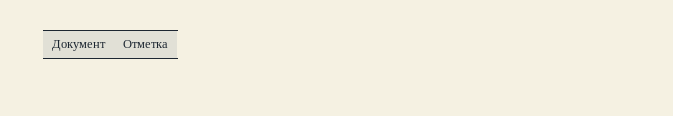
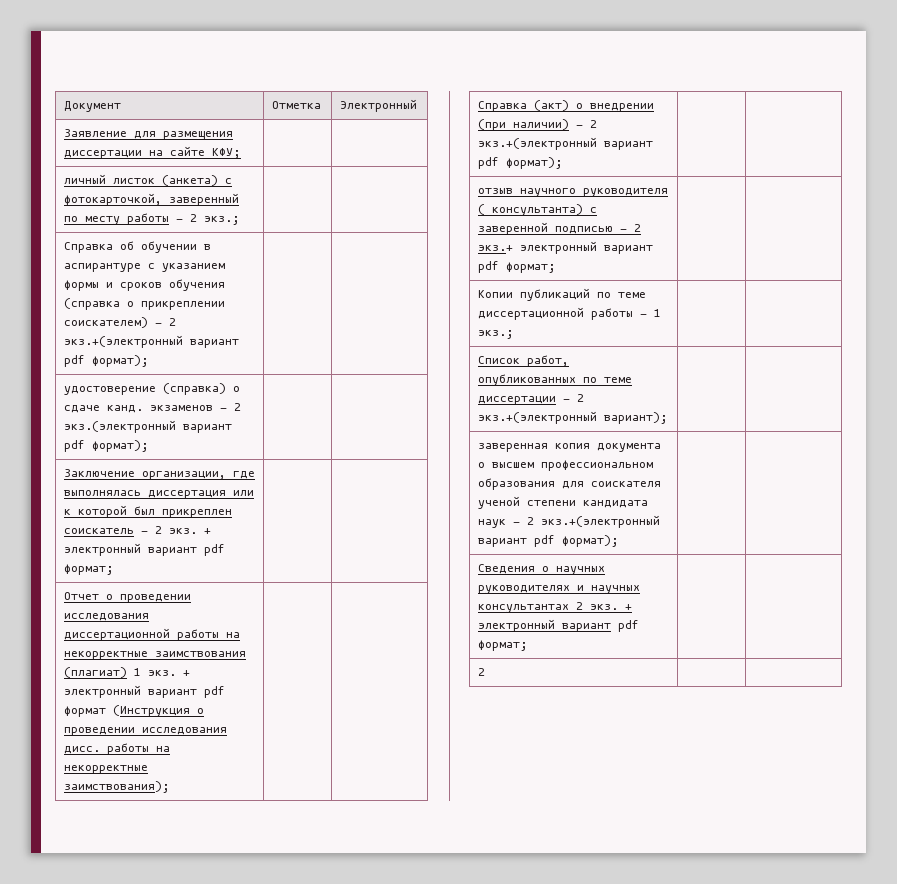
- Документ | Отметка
+ Документ | Отметка | Электронный
+ Заявление для размещения диссертации на сайте КФУ; | |
+ личный листок (анкета) с фотокарточкой, заверенный по месту работы - 2 экз.; | |
+ Справка об обучении в аспирантуре с указанием формы и сроков обучения (справка о прикреплении соискателем) - 2 экз.+(электронный вариант pdf формат); | |
+ удостоверение (справка) о сдаче канд. экзаменов - 2 экз.(электронный вариант pdf формат); | |
+ Заключение организации, где выполнялась диссертация или к которой был прикреплен соискатель - 2 экз. + электронный вариант pdf формат; | |
+ Отчет о проведении исследования диссертационной работы на некорректные заимствования (плагиат) 1 экз. + электронный вариант pdf формат (Инструкция о проведении исследования дисс. работы на некорректные заимствования); | |
+ Справка (акт) о внедрении (при наличии) - 2 экз.+(электронный вариант pdf формат); | |
+ отзыв научного руководителя ( консультанта) с заверенной подписью - 2 экз.+ электронный вариант pdf формат; | |
+ Копии публикаций по теме диссертационной работы - 1 экз.; | |
+ Список работ, опубликованных по теме диссертации - 2 экз.+(электронный вариант); | |
+ заверенная копия документа о высшем профессиональном образования для соискателя ученой степени кандидата наук - 2 экз.+(электронный вариант pdf формат); | |
+ Сведения о научных руководителях и научных консультантах 2 экз. + электронный вариант pdf формат; | |
+ 2 | |

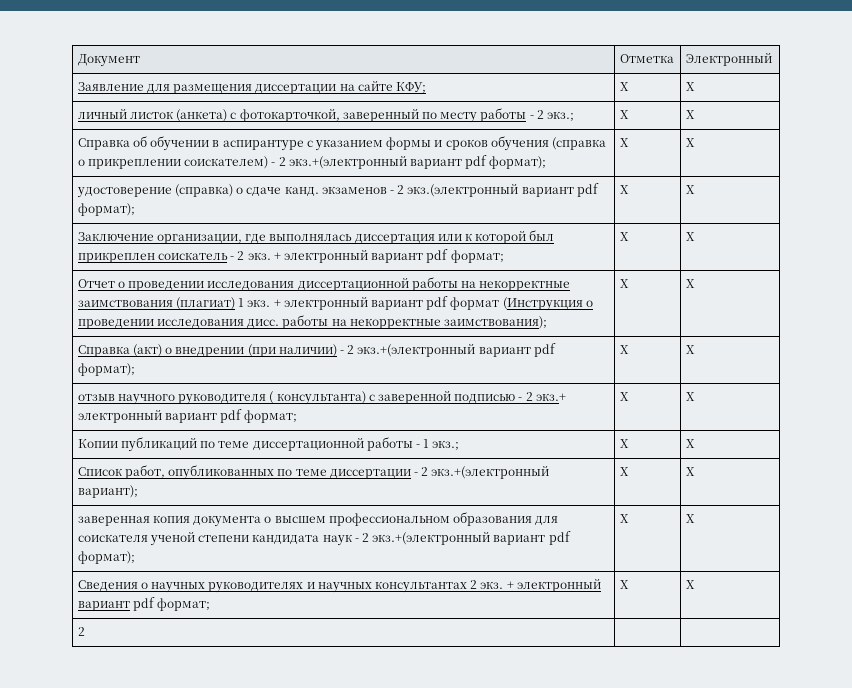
- Заявление для размещения диссертации на сайте КФУ; | |
+ Заявление для размещения диссертации на сайте КФУ; | X | X
- личный листок (анкета) с фотокарточкой, заверенный по месту работы - 2 экз.; | |
+ личный листок (анкета) с фотокарточкой, заверенный по месту работы - 2 экз.; | X | X
- Справка об обучении в аспирантуре с указанием формы и сроков обучения (справка о прикреплении соискателем) - 2 экз.+(электронный вариант pdf формат); | |
+ Справка об обучении в аспирантуре с указанием формы и сроков обучения (справка о прикреплении соискателем) - 2 экз.+(электронный вариант pdf формат); | X | X
- удостоверение (справка) о сдаче канд. экзаменов - 2 экз.(электронный вариант pdf формат); | |
+ удостоверение (справка) о сдаче канд. экзаменов - 2 экз.(электронный вариант pdf формат); | X | X
- Заключение организации, где выполнялась диссертация или к которой был прикреплен соискатель - 2 экз. + электронный вариант pdf формат; | |
+ Заключение организации, где выполнялась диссертация или к которой был прикреплен соискатель - 2 экз. + электронный вариант pdf формат; | X | X
- Отчет о проведении исследования диссертационной работы на некорректные заимствования (плагиат) 1 экз. + электронный вариант pdf формат (Инструкция о проведении исследования дисс. работы на некорректные заимствования); | |
+ Отчет о проведении исследования диссертационной работы на некорректные заимствования (плагиат) 1 экз. + электронный вариант pdf формат (Инструкция о проведении исследования дисс. работы на некорректные заимствования); | X | X
- Справка (акт) о внедрении (при наличии) - 2 экз.+(электронный вариант pdf формат); | |
+ Справка (акт) о внедрении (при наличии) - 2 экз.+(электронный вариант pdf формат); | X | X
- отзыв научного руководителя ( консультанта) с заверенной подписью - 2 экз.+ электронный вариант pdf формат; | |
+ отзыв научного руководителя ( консультанта) с заверенной подписью - 2 экз.+ электронный вариант pdf формат; | X | X
- Копии публикаций по теме диссертационной работы - 1 экз.; | |
+ Копии публикаций по теме диссертационной работы - 1 экз.; | X | X
- Список работ, опубликованных по теме диссертации - 2 экз.+(электронный вариант); | |
+ Список работ, опубликованных по теме диссертации - 2 экз.+(электронный вариант); | X | X
- заверенная копия документа о высшем профессиональном образования для соискателя ученой степени кандидата наук - 2 экз.+(электронный вариант pdf формат); | |
+ заверенная копия документа о высшем профессиональном образования для соискателя ученой степени кандидата наук - 2 экз.+(электронный вариант pdf формат); | X | X
- Сведения о научных руководителях и научных консультантах 2 экз. + электронный вариант pdf формат; | |
+ Сведения о научных руководителях и научных консультантах 2 экз. + электронный вариант pdf формат; | X | X

